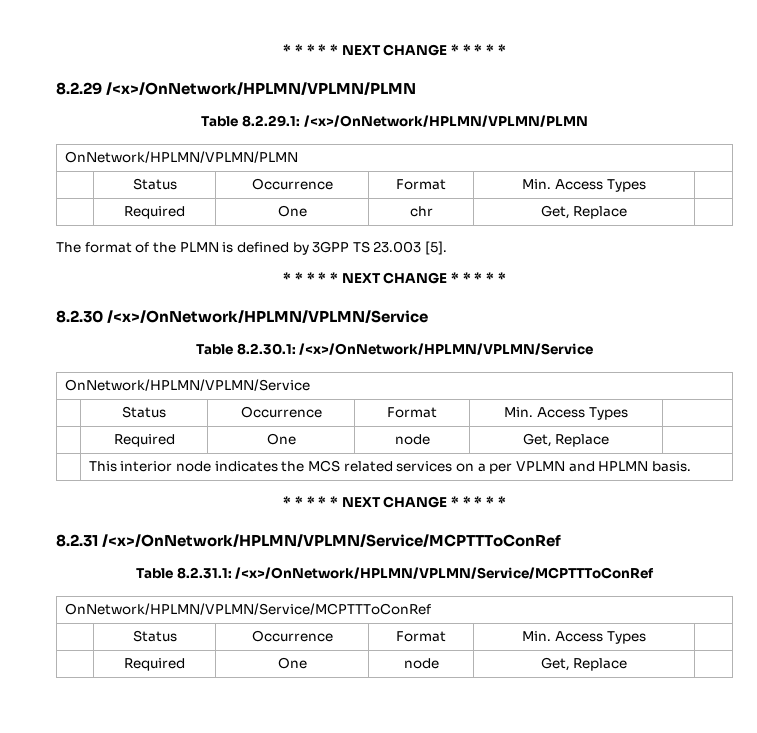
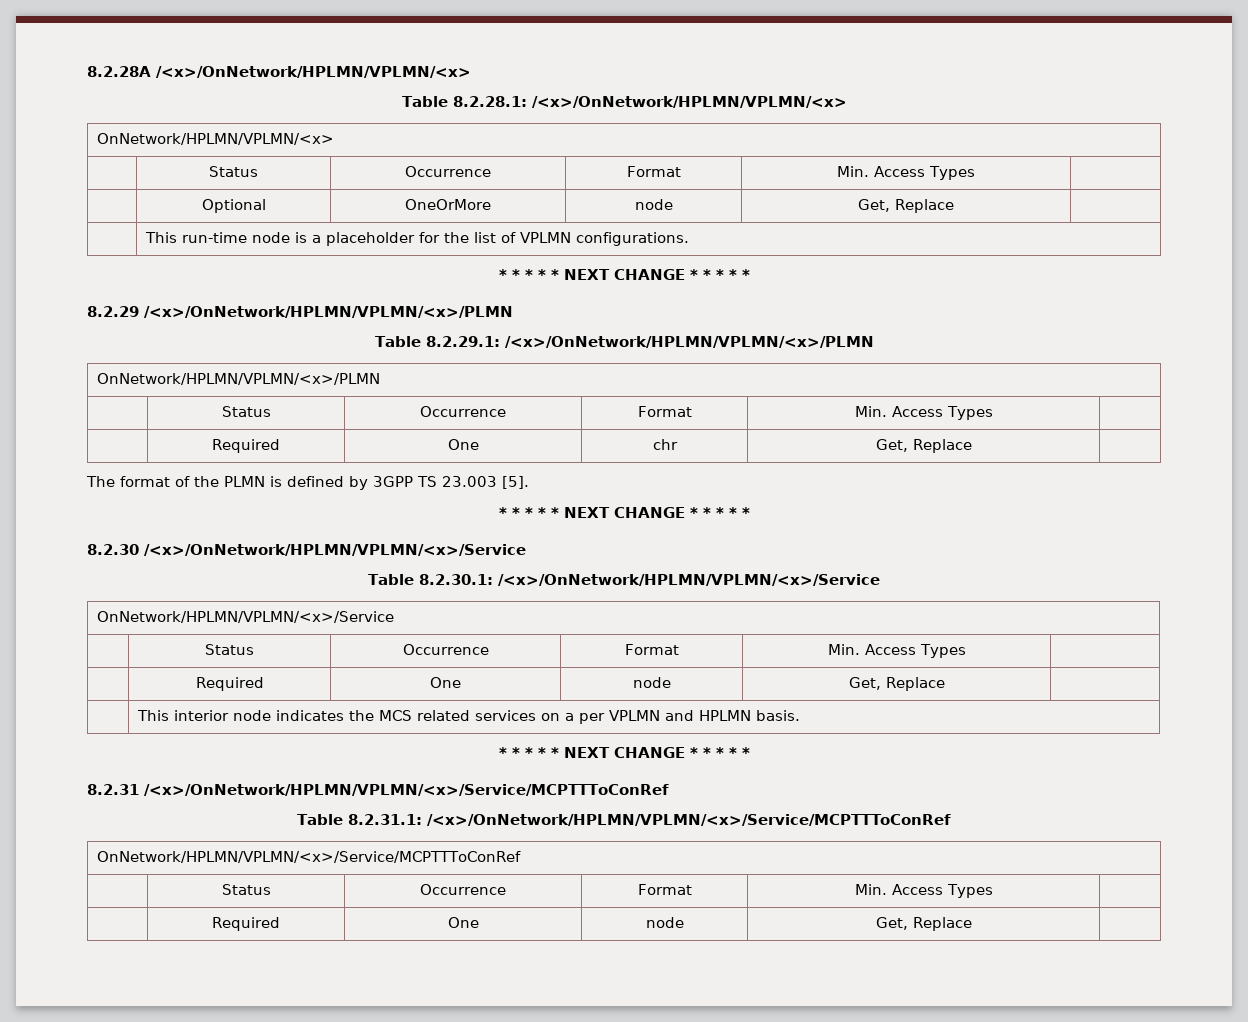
+ 8.2.28A /<x>/OnNetwork/HPLMN/VPLMN/<x>
+ Table 8.2.28.1: /<x>/OnNetwork/HPLMN/VPLMN/<x>
+ OnNetwork/HPLMN/VPLMN/<x>
+ | Status | Occurrence | Format | Min. Access Types |
+ | Optional | OneOrMore | node | Get, Replace |
+ | This run-time node is a placeholder for the list of VPLMN configurations.
- 8.2.29 /<x>/OnNetwork/HPLMN/VPLMN/PLMN
+ 8.2.29 /<x>/OnNetwork/HPLMN/VPLMN/<x>/PLMN
- Table 8.2.29.1: /<x>/OnNetwork/HPLMN/VPLMN/PLMN
- OnNetwork/HPLMN/VPLMN/PLMN
+ Table 8.2.29.1: /<x>/OnNetwork/HPLMN/VPLMN/<x>/PLMN
+ OnNetwork/HPLMN/VPLMN/<x>/PLMN
- 8.2.30 /<x>/OnNetwork/HPLMN/VPLMN/Service
+ 8.2.30 /<x>/OnNetwork/HPLMN/VPLMN/<x>/Service
- Table 8.2.30.1: /<x>/OnNetwork/HPLMN/VPLMN/Service
- OnNetwork/HPLMN/VPLMN/Service
+ Table 8.2.30.1: /<x>/OnNetwork/HPLMN/VPLMN/<x>/Service
+ OnNetwork/HPLMN/VPLMN/<x>/Service
- 8.2.31 /<x>/OnNetwork/HPLMN/VPLMN/Service/MCPTTToConRef
+ 8.2.31 /<x>/OnNetwork/HPLMN/VPLMN/<x>/Service/MCPTTToConRef
- Table 8.2.31.1: /<x>/OnNetwork/HPLMN/VPLMN/Service/MCPTTToConRef
- OnNetwork/HPLMN/VPLMN/Service/MCPTTToConRef
+ Table 8.2.31.1: /<x>/OnNetwork/HPLMN/VPLMN/<x>/Service/MCPTTToConRef
+ OnNetwork/HPLMN/VPLMN/<x>/Service/MCPTTToConRef

